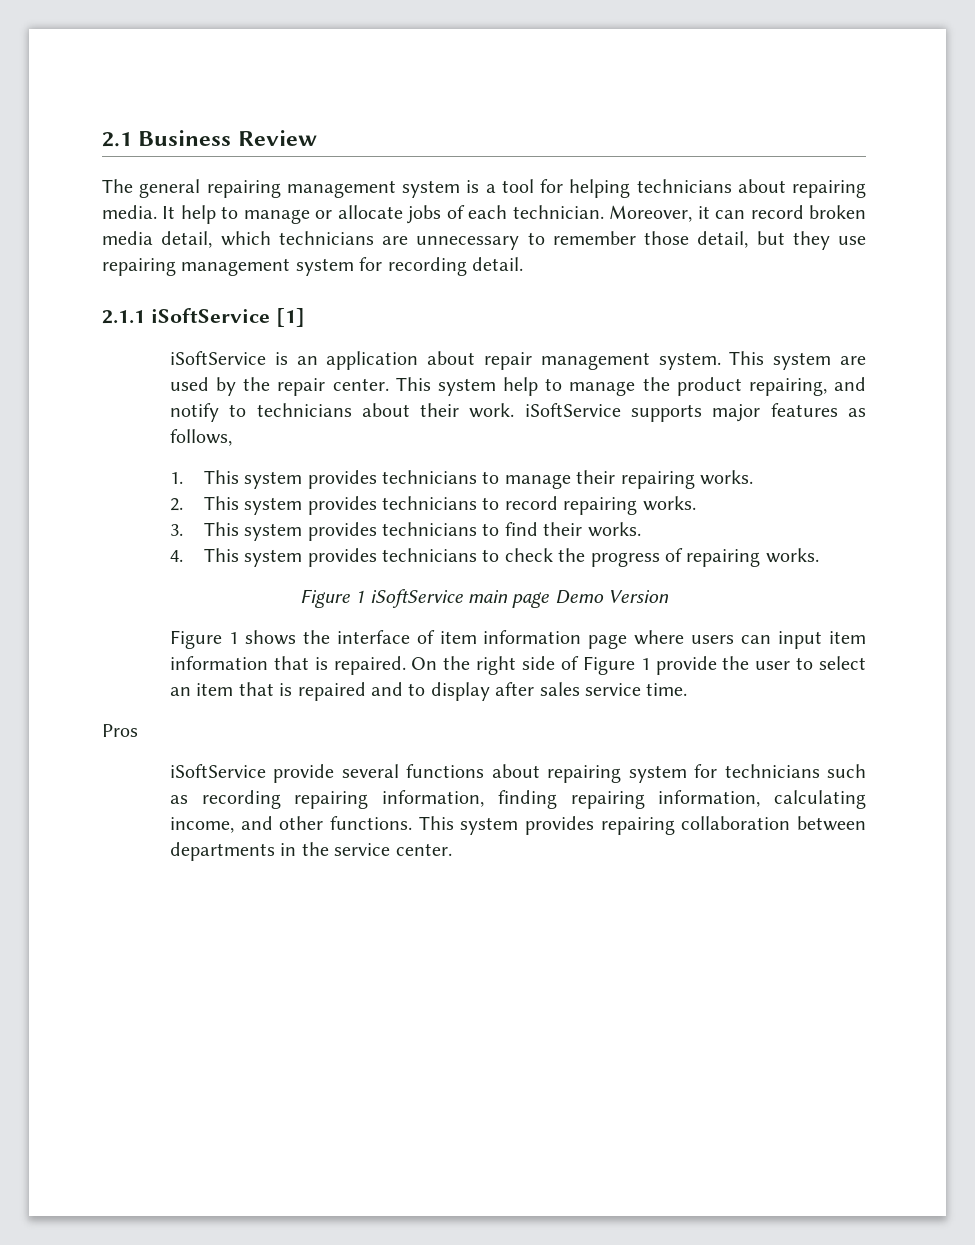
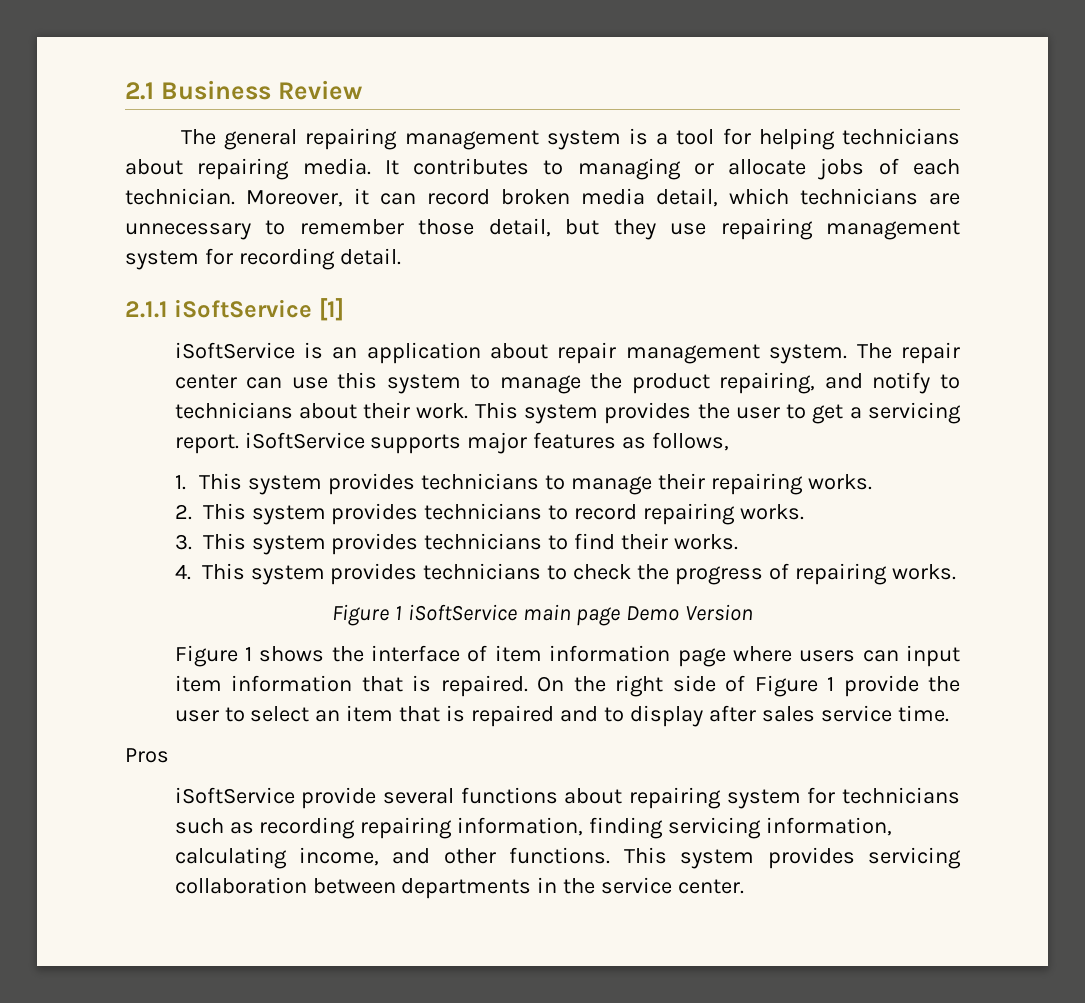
- It help to manage or allocate jobs of each technician.
+ It contributes to managing or allocate jobs of each technician.
- This system are used by the repair center. This system help to manage the product repairing, and notify to technicians about their work. iSoftService supports major features as follows,
+ The repair center can use this system to manage the product repairing, and notify to technicians about their work. This system provides the user to get a servicing report. iSoftService supports major features as follows,
- iSoftService provide several functions about repairing system for technicians such as recording repairing information, finding repairing information, calculating income, and other functions.
+ iSoftService provide several functions about repairing system for technicians such as recording repairing information, finding servicing information, calculating income, and other functions.
- This system provides repairing collaboration between departments in the service center.
+ This system provides servicing collaboration between departments in the service center.

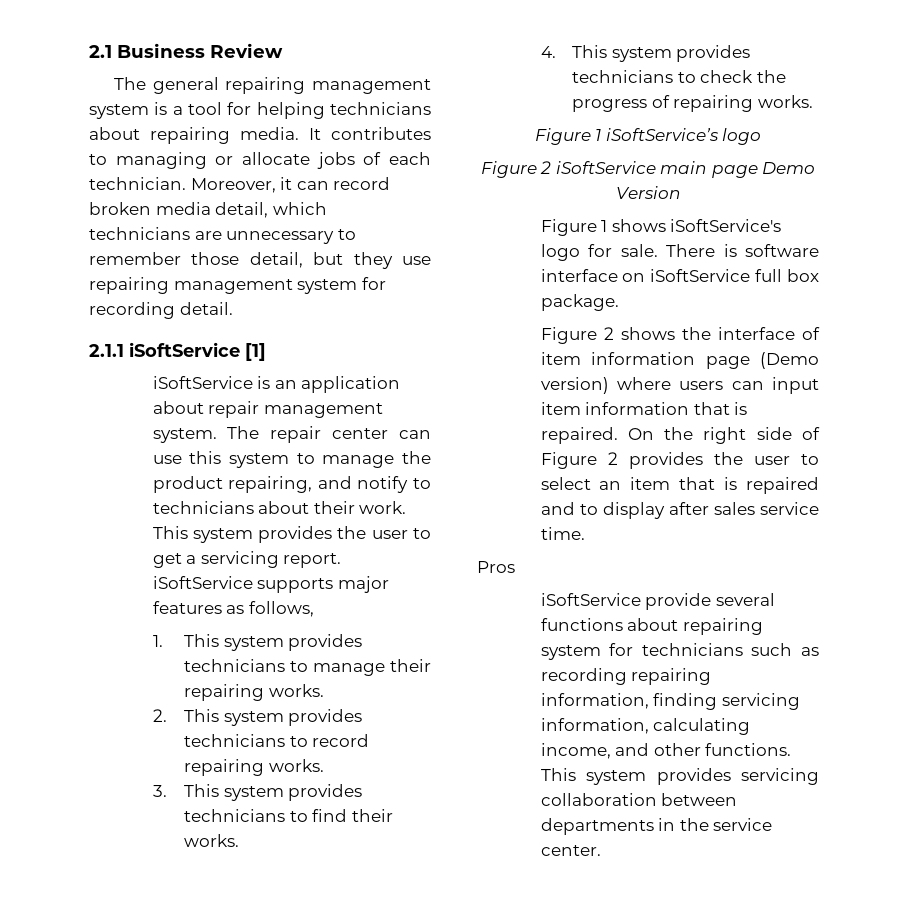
- Figure 1 iSoftService main page Demo Version
+ Figure 1 iSoftService’s logo
+ Figure 2 iSoftService main page Demo Version
- Figure 1 shows the interface of item information page where users can input item information that is repaired.
+ Figure 1 shows iSoftService's logo for sale. There is software interface on iSoftService full box package.
+ Figure 2 shows the interface of item information page (Demo version) where users can input item information that is repaired.
- On the right side of Figure 1 provide the user to select an item that is repaired and to display after sales service time.
+ On the right side of Figure 2 provides the user to select an item that is repaired and to display after sales service time.

